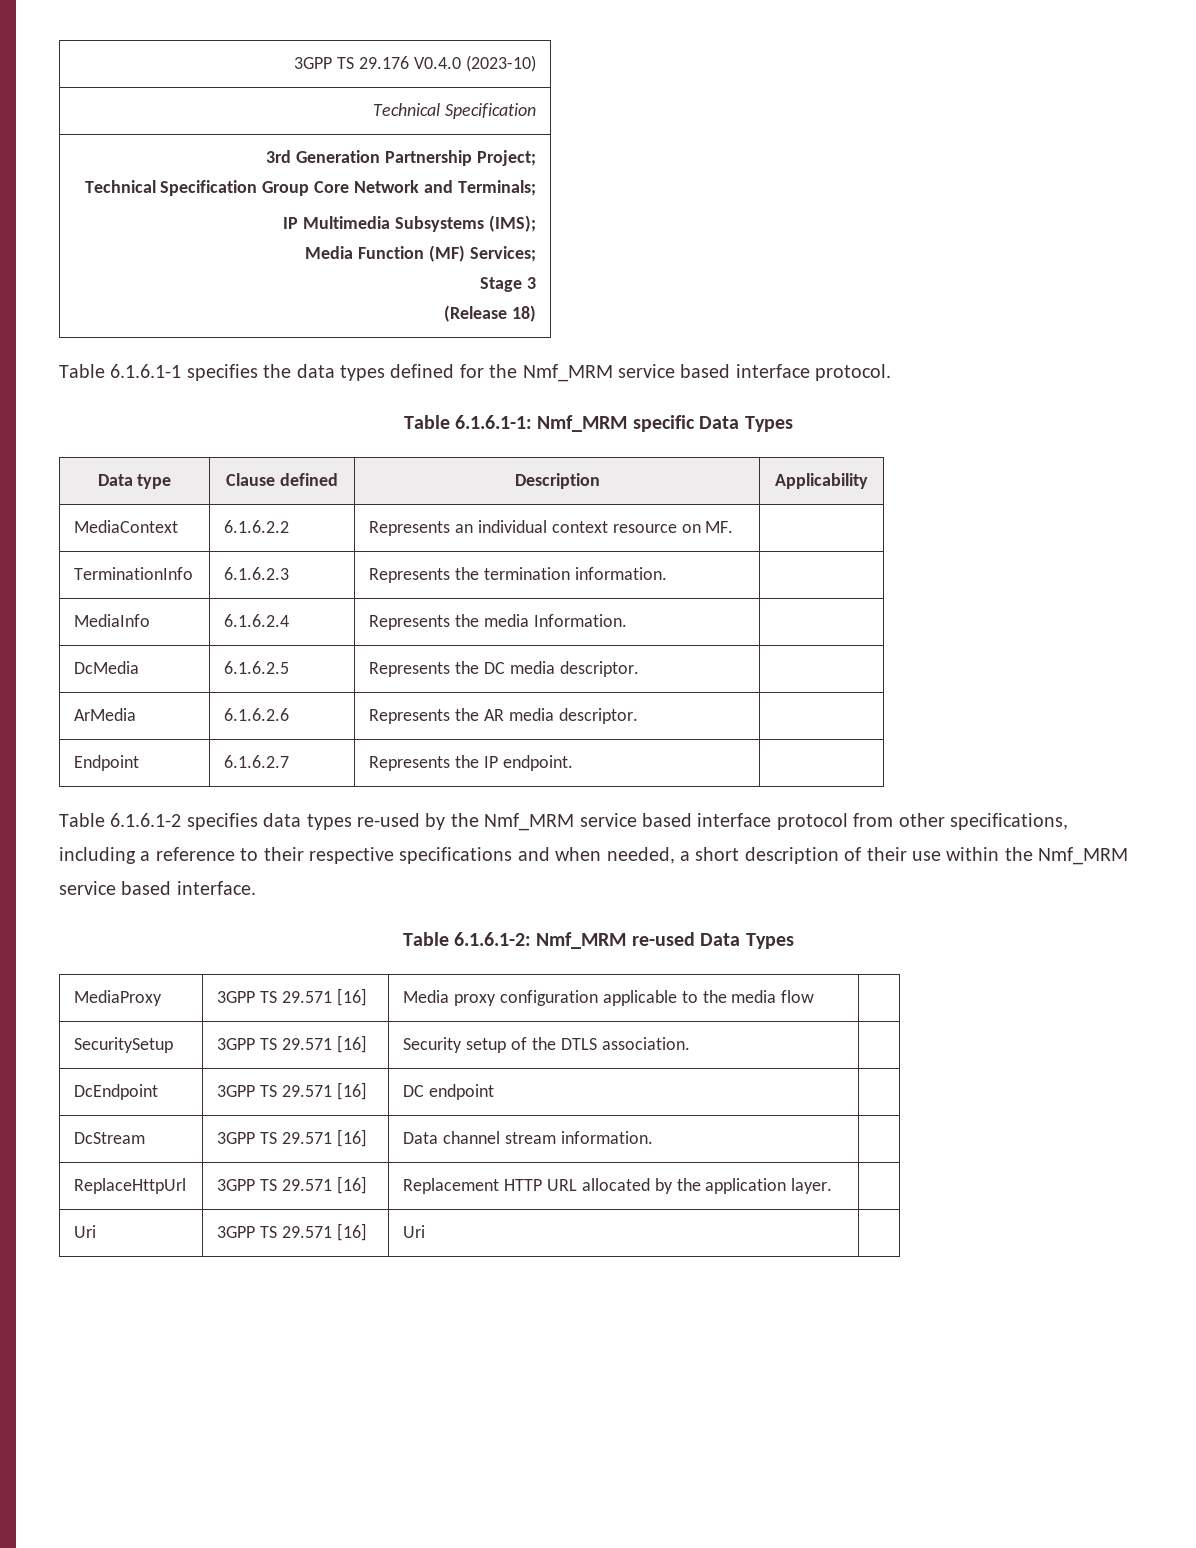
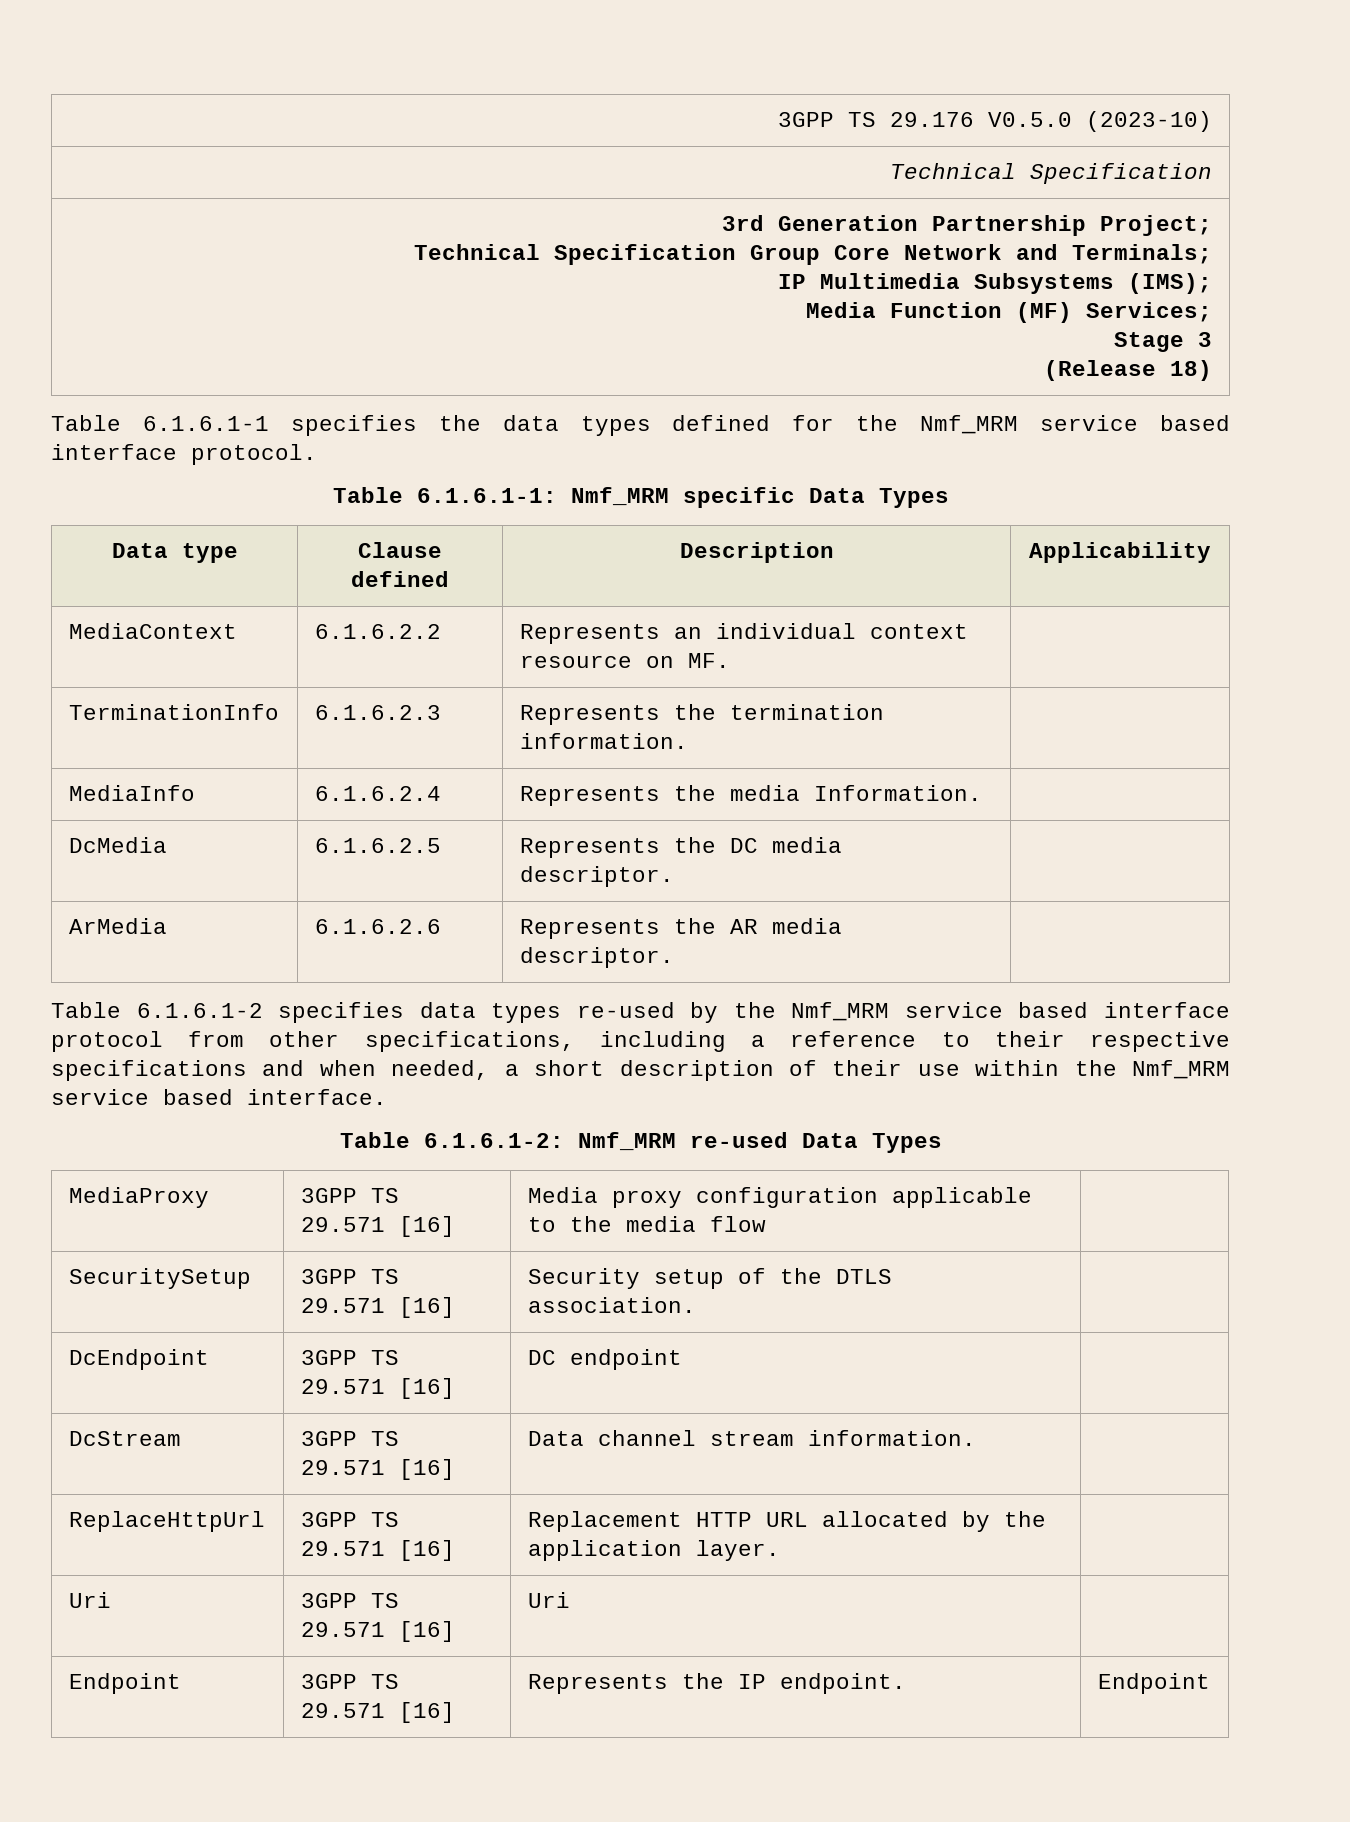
- 3GPP TS 29.176 V0.4.0 (2023-10)
+ 3GPP TS 29.176 V0.5.0 (2023-10)
- Endpoint | 6.1.6.2.7 | Represents the IP endpoint. |
+ Endpoint | 3GPP TS 29.571 [16] | Represents the IP endpoint. | Endpoint

